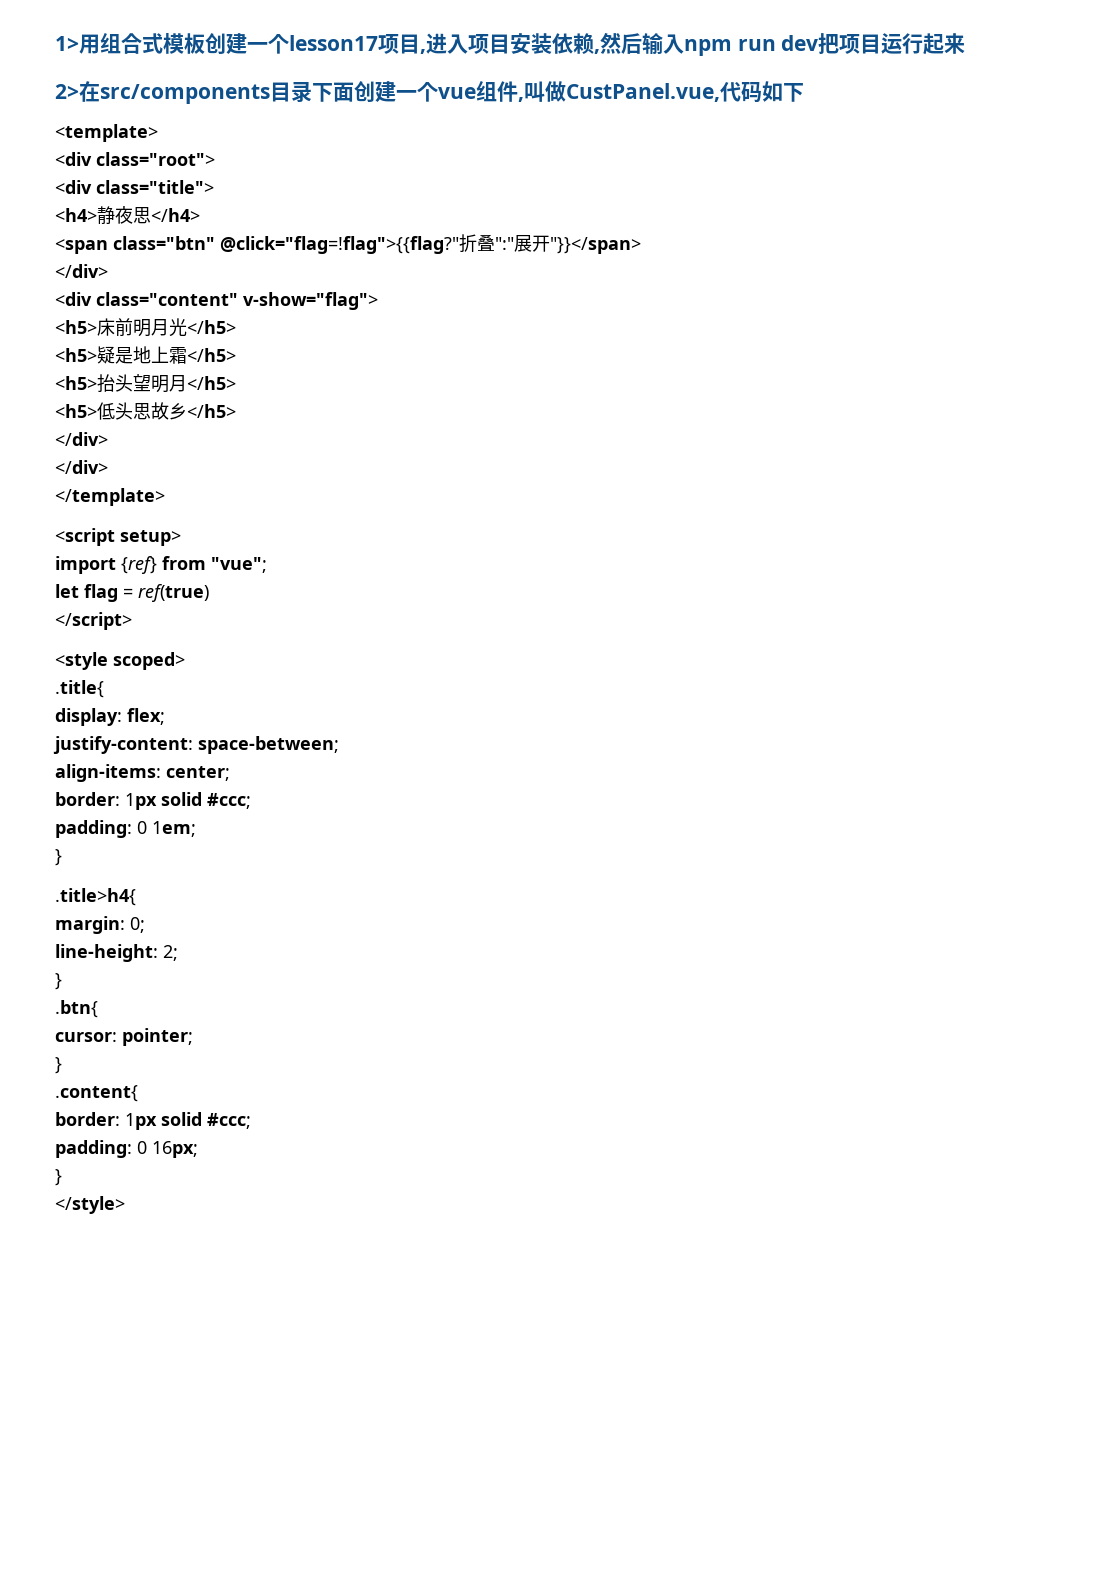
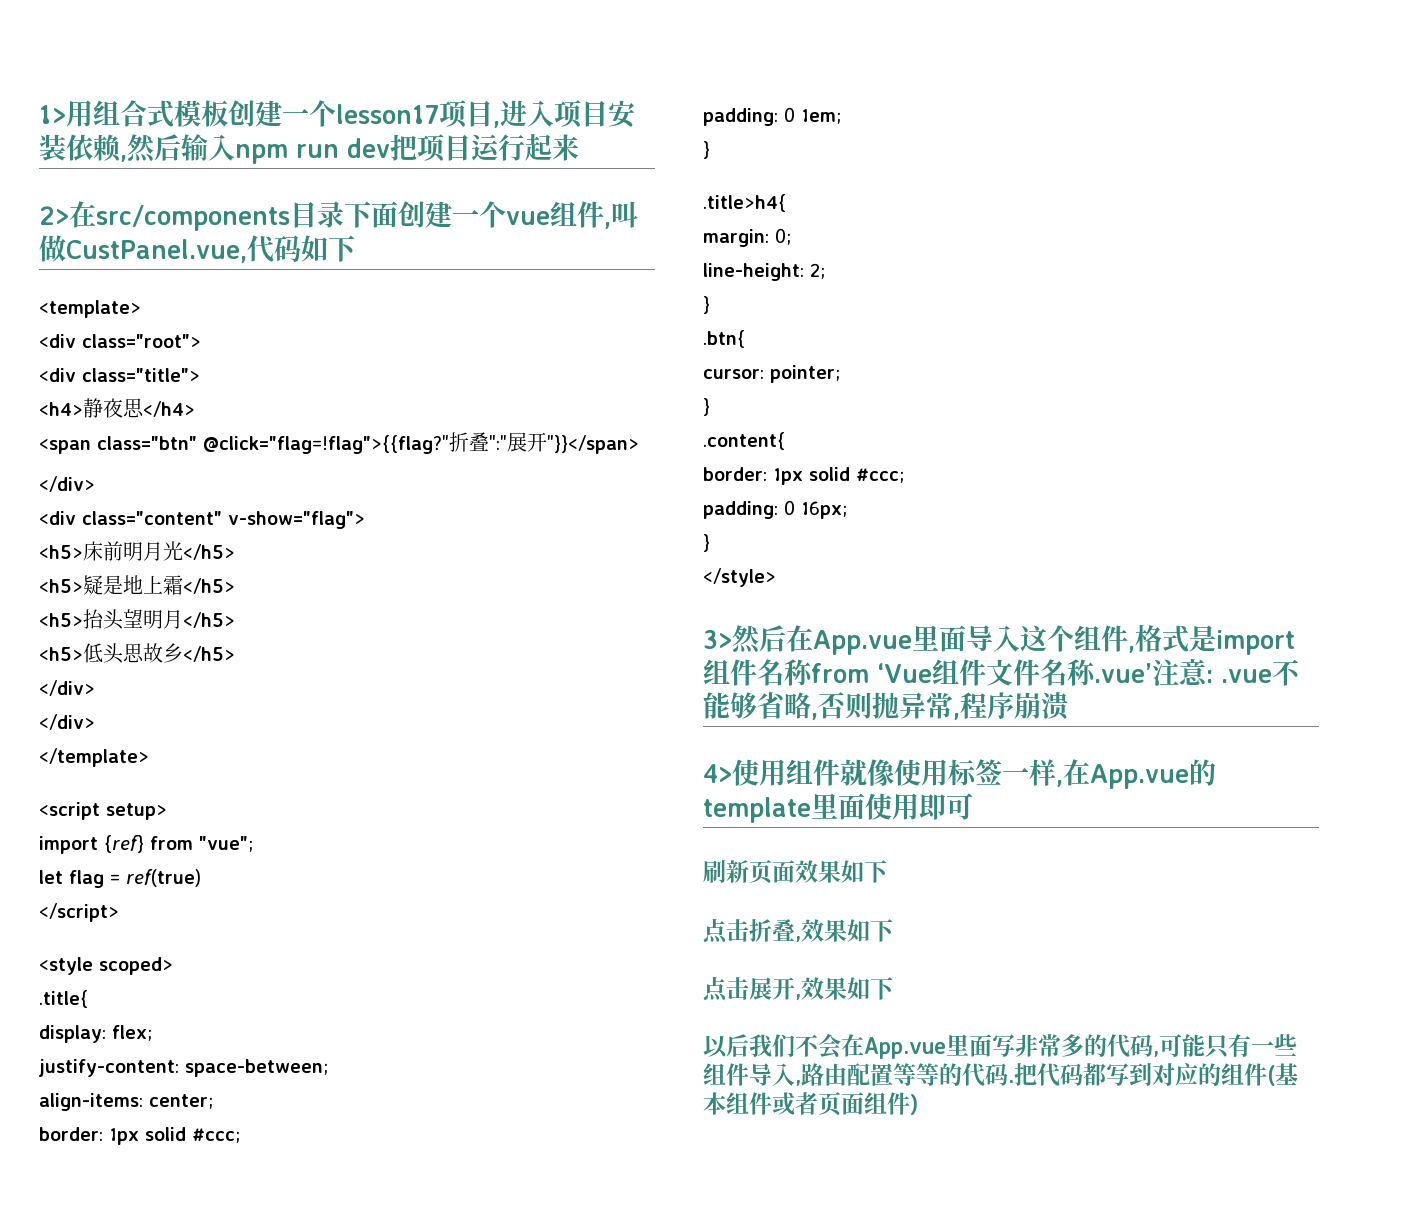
+ 3>然后在App.vue里面导入这个组件,格式是import组件名称from ‘Vue组件文件名称.vue’注意: .vue不能够省略,否则抛异常,程序崩溃
+ 4>使用组件就像使用标签一样,在App.vue的template里面使用即可
+ 刷新页面效果如下
+ 点击折叠,效果如下
+ 点击展开,效果如下
+ 以后我们不会在App.vue里面写非常多的代码,可能只有一些组件导入,路由配置等等的代码.把代码都写到对应的组件(基本组件或者页面组件)

